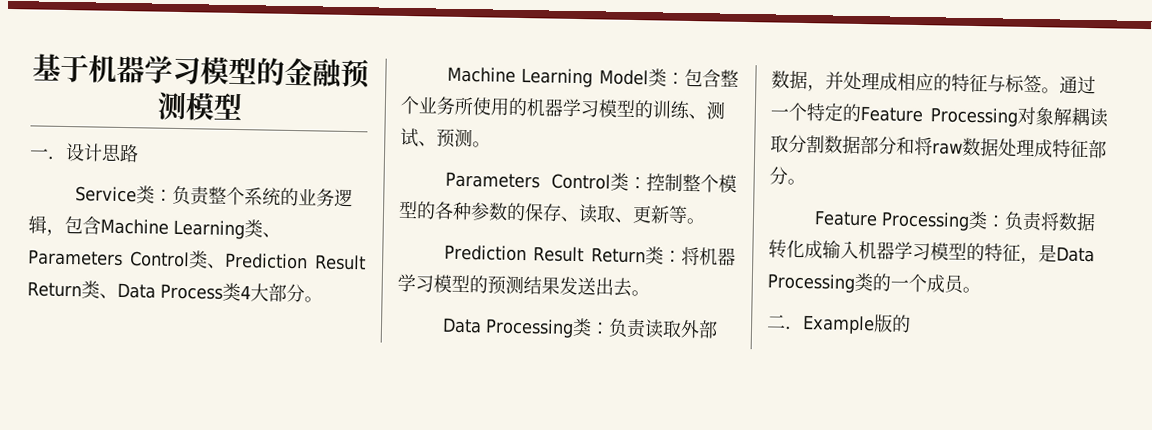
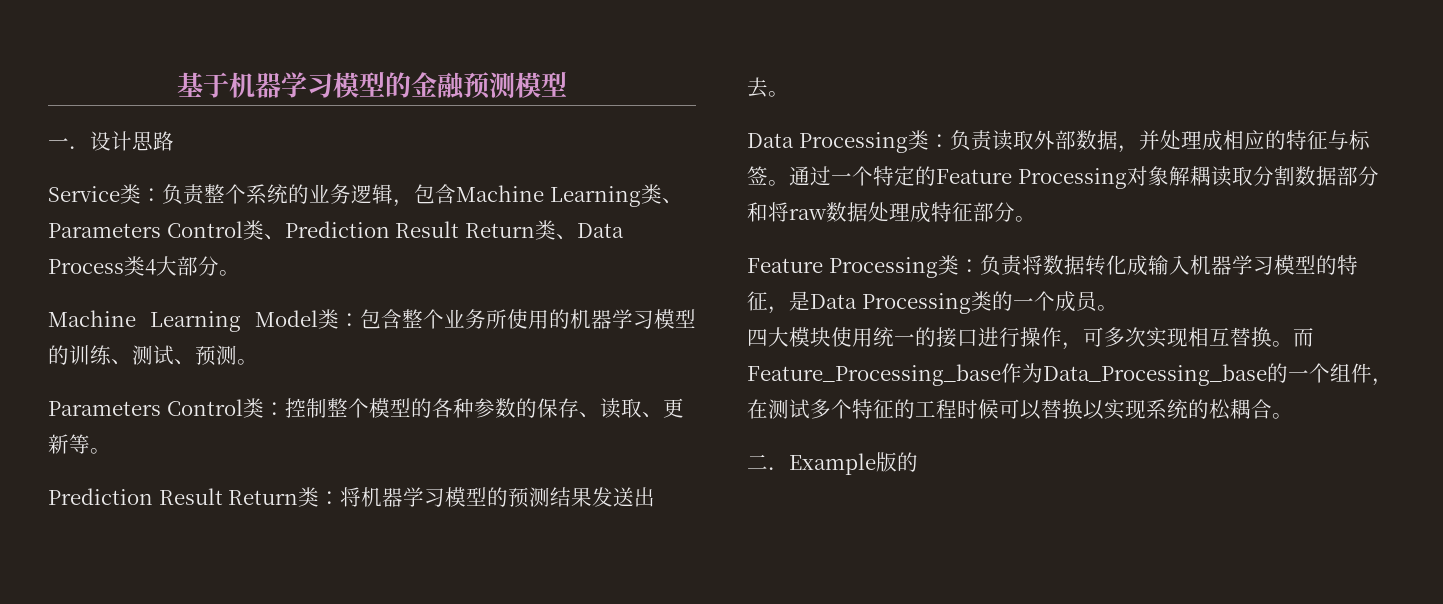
+ 四大模块使用统一的接口进行操作，可多次实现相互替换。而Feature_Processing_base作为Data_Processing_base的一个组件，在测试多个特征的工程时候可以替换以实现系统的松耦合。

